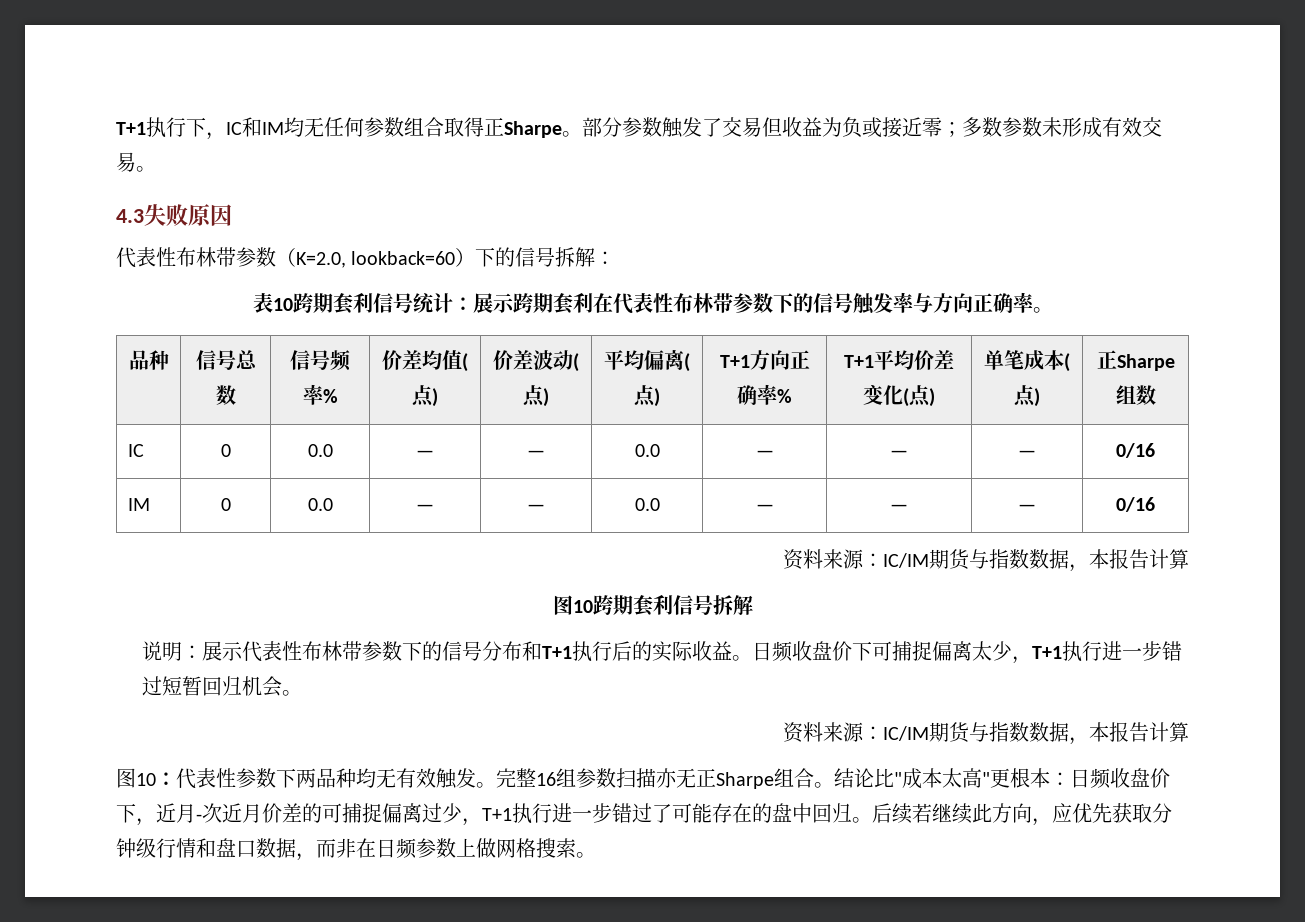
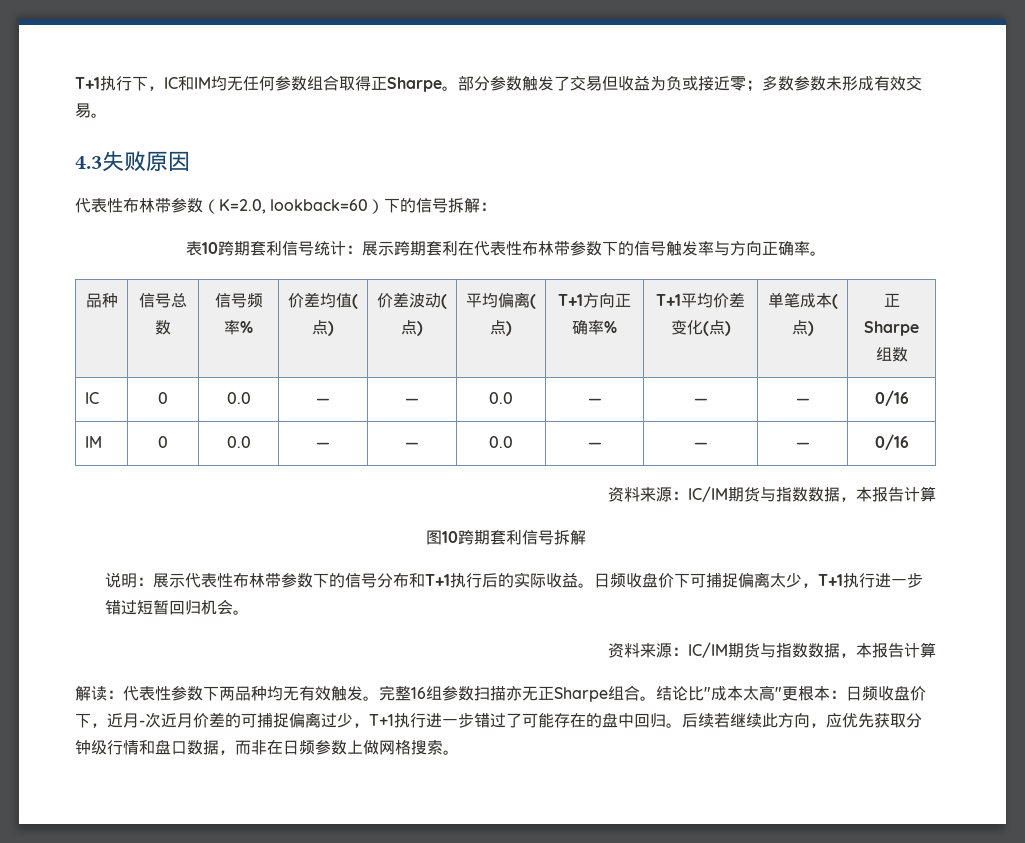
- 图10：代表性参数下两品种均无有效触发。
+ 解读：代表性参数下两品种均无有效触发。

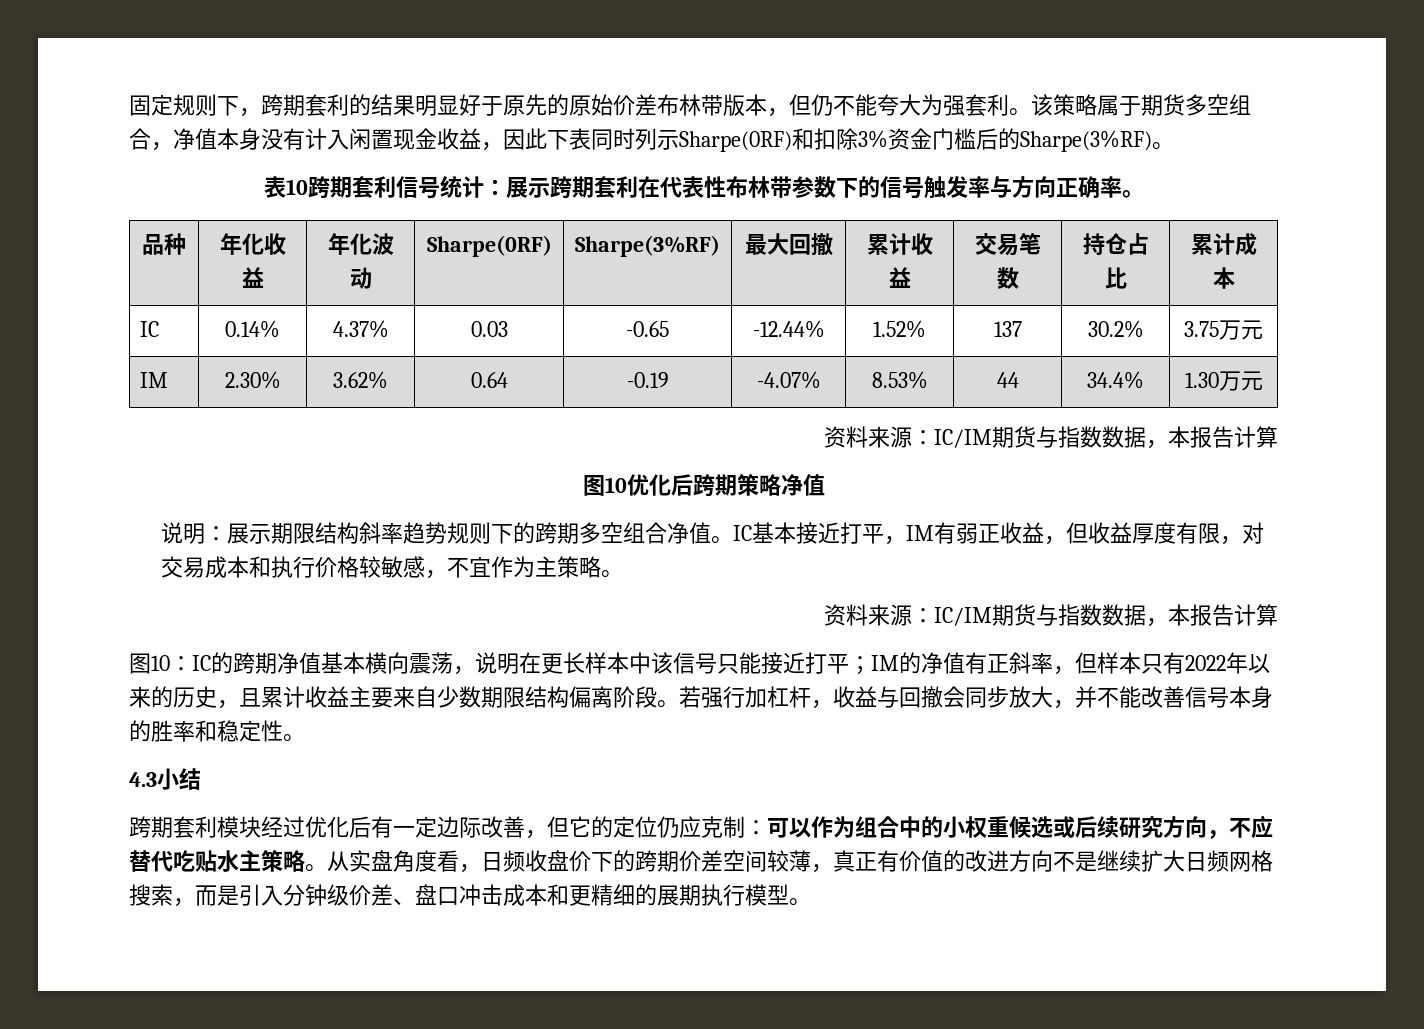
- T+1执行下，IC和IM均无任何参数组合取得正Sharpe。部分参数触发了交易但收益为负或接近零；多数参数未形成有效交易。
- 4.3失败原因
- 代表性布林带参数（K=2.0, lookback=60）下的信号拆解：
+ 固定规则下，跨期套利的结果明显好于原先的原始价差布林带版本，但仍不能夸大为强套利。该策略属于期货多空组合，净值本身没有计入闲置现金收益，因此下表同时列示Sharpe(0RF)和扣除3%资金门槛后的Sharpe(3%RF)。
- 品种 | 信号总数 | 信号频率% | 价差均值(点) | 价差波动(点) | 平均偏离(点) | T+1方向正确率% | T+1平均价差变化(点) | 单笔成本(点) | 正Sharpe组数
- IC | 0 | 0.0 | — | — | 0.0 | — | — | — | 0/16
- IM | 0 | 0.0 | — | — | 0.0 | — | — | — | 0/16
+ 品种 | 年化收益 | 年化波动 | Sharpe(0RF) | Sharpe(3%RF) | 最大回撤 | 累计收益 | 交易笔数 | 持仓占比 | 累计成本
+ IC | 0.14% | 4.37% | 0.03 | -0.65 | -12.44% | 1.52% | 137 | 30.2% | 3.75万元
+ IM | 2.30% | 3.62% | 0.64 | -0.19 | -4.07% | 8.53% | 44 | 34.4% | 1.30万元
- 图10跨期套利信号拆解
- 说明：展示代表性布林带参数下的信号分布和T+1执行后的实际收益。日频收盘价下可捕捉偏离太少，T+1执行进一步错过短暂回归机会。
+ 图10优化后跨期策略净值
+ 说明：展示期限结构斜率趋势规则下的跨期多空组合净值。IC基本接近打平，IM有弱正收益，但收益厚度有限，对交易成本和执行价格较敏感，不宜作为主策略。
- 解读：代表性参数下两品种均无有效触发。完整16组参数扫描亦无正Sharpe组合。结论比"成本太高"更根本：日频收盘价下，近月-次近月价差的可捕捉偏离过少，T+1执行进一步错过了可能存在的盘中回归。后续若继续此方向，应优先获取分钟级行情和盘口数据，而非在日频参数上做网格搜索。
+ 图10：IC的跨期净值基本横向震荡，说明在更长样本中该信号只能接近打平；IM的净值有正斜率，但样本只有2022年以来的历史，且累计收益主要来自少数期限结构偏离阶段。若强行加杠杆，收益与回撤会同步放大，并不能改善信号本身的胜率和稳定性。
+ 4.3小结
+ 跨期套利模块经过优化后有一定边际改善，但它的定位仍应克制：可以作为组合中的小权重候选或后续研究方向，不应替代吃贴水主策略。从实盘角度看，日频收盘价下的跨期价差空间较薄，真正有价值的改进方向不是继续扩大日频网格搜索，而是引入分钟级价差、盘口冲击成本和更精细的展期执行模型。

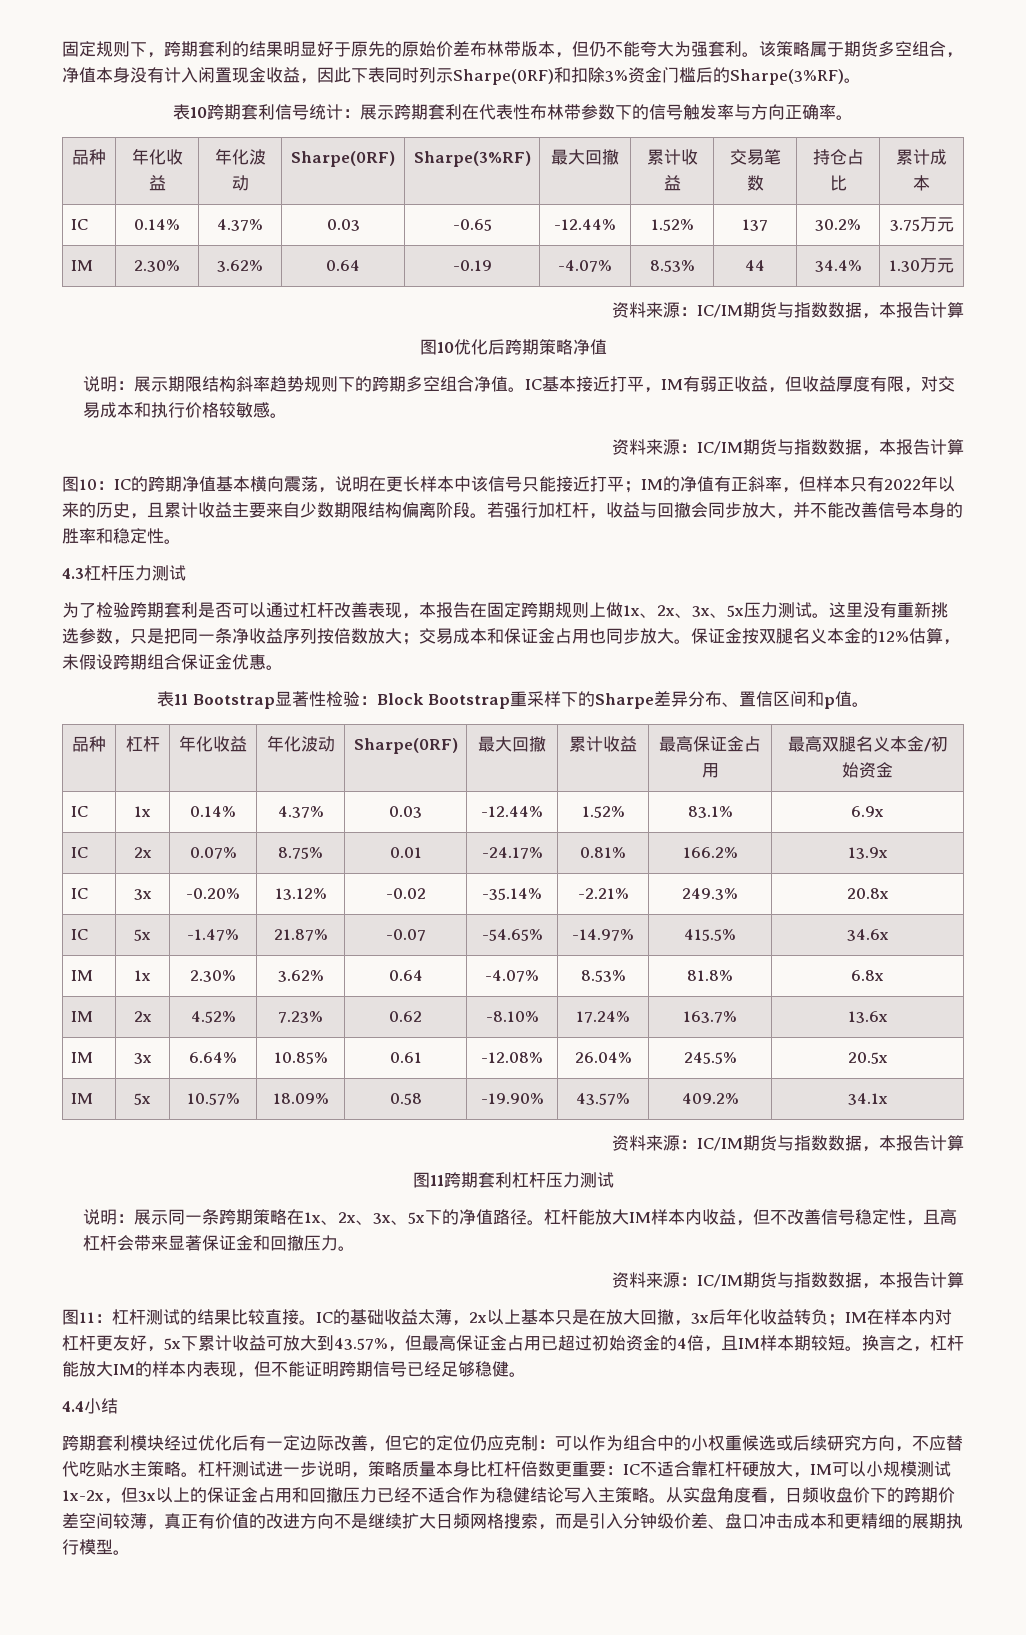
- IC基本接近打平，IM有弱正收益，但收益厚度有限，对交易成本和执行价格较敏感，不宜作为主策略。
+ IC基本接近打平，IM有弱正收益，但收益厚度有限，对交易成本和执行价格较敏感。
- 4.3小结
+ 4.3杠杆压力测试
+ 为了检验跨期套利是否可以通过杠杆改善表现，本报告在固定跨期规则上做1x、2x、3x、5x压力测试。这里没有重新挑选参数，只是把同一条净收益序列按倍数放大；交易成本和保证金占用也同步放大。保证金按双腿名义本金的12%估算，未假设跨期组合保证金优惠。
+ 表11 Bootstrap显著性检验：Block Bootstrap重采样下的Sharpe差异分布、置信区间和p值。
+ 品种 | 杠杆 | 年化收益 | 年化波动 | Sharpe(0RF) | 最大回撤 | 累计收益 | 最高保证金占用 | 最高双腿名义本金/初始资金
+ IC | 1x | 0.14% | 4.37% | 0.03 | -12.44% | 1.52% | 83.1% | 6.9x
+ IC | 2x | 0.07% | 8.75% | 0.01 | -24.17% | 0.81% | 166.2% | 13.9x
+ IC | 3x | -0.20% | 13.12% | -0.02 | -35.14% | -2.21% | 249.3% | 20.8x
+ IC | 5x | -1.47% | 21.87% | -0.07 | -54.65% | -14.97% | 415.5% | 34.6x
+ IM | 1x | 2.30% | 3.62% | 0.64 | -4.07% | 8.53% | 81.8% | 6.8x
+ IM | 2x | 4.52% | 7.23% | 0.62 | -8.10% | 17.24% | 163.7% | 13.6x
+ IM | 3x | 6.64% | 10.85% | 0.61 | -12.08% | 26.04% | 245.5% | 20.5x
+ IM | 5x | 10.57% | 18.09% | 0.58 | -19.90% | 43.57% | 409.2% | 34.1x
+ 资料来源：IC/IM期货与指数数据，本报告计算
+ 图11跨期套利杠杆压力测试
+ 说明：展示同一条跨期策略在1x、2x、3x、5x下的净值路径。杠杆能放大IM样本内收益，但不改善信号稳定性，且高杠杆会带来显著保证金和回撤压力。
+ 资料来源：IC/IM期货与指数数据，本报告计算
+ 图11：杠杆测试的结果比较直接。IC的基础收益太薄，2x以上基本只是在放大回撤，3x后年化收益转负；IM在样本内对杠杆更友好，5x下累计收益可放大到43.57%，但最高保证金占用已超过初始资金的4倍，且IM样本期较短。换言之，杠杆能放大IM的样本内表现，但不能证明跨期信号已经足够稳健。
+ 4.4小结
+ 杠杆测试进一步说明，策略质量本身比杠杆倍数更重要：IC不适合靠杠杆硬放大，IM可以小规模测试1x-2x，但3x以上的保证金占用和回撤压力已经不适合作为稳健结论写入主策略。

